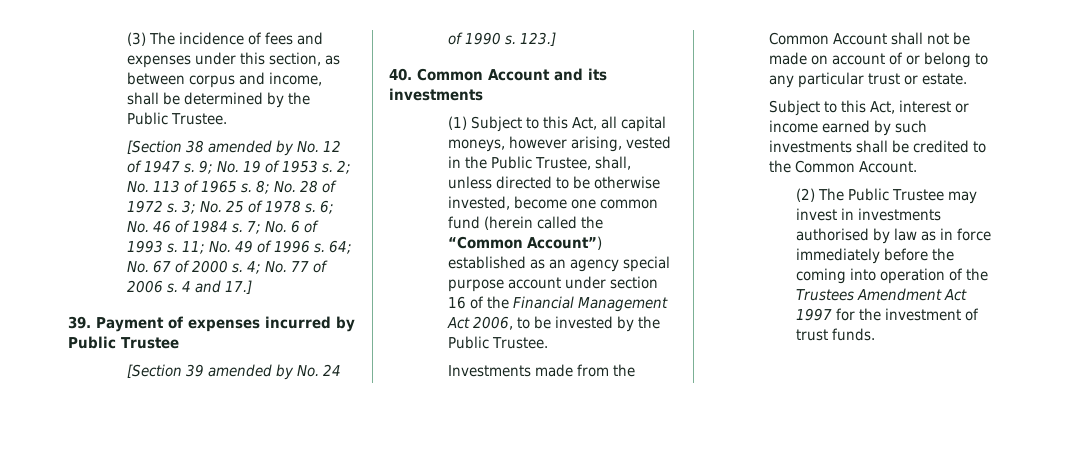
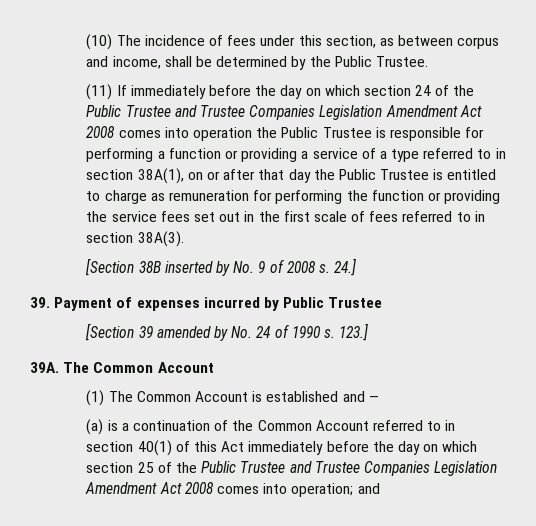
- (3) The incidence of fees and expenses under this section, as between corpus and income, shall be determined by the Public Trustee.
+ (10) The incidence of fees under this section, as between corpus and income, shall be determined by the Public Trustee.
- [Section 38 amended by No. 12 of 1947 s. 9; No. 19 of 1953 s. 2; No. 113 of 1965 s. 8; No. 28 of 1972 s. 3; No. 25 of 1978 s. 6; No. 46 of 1984 s. 7; No. 6 of 1993 s. 11; No. 49 of 1996 s. 64; No. 67 of 2000 s. 4; No. 77 of 2006 s. 4 and 17.]
+ (11) If immediately before the day on which section 24 of the Public Trustee and Trustee Companies Legislation Amendment Act 2008 comes into operation the Public Trustee is responsible for performing a function or providing a service of a type referred to in section 38A(1), on or after that day the Public Trustee is entitled to charge as remuneration for performing the function or providing the service fees set out in the first scale of fees referred to in section 38A(3).
+ [Section 38B inserted by No. 9 of 2008 s. 24.]
- 40. Common Account and its investments
- (1) Subject to this Act, all capital moneys, however arising, vested in the Public Trustee, shall, unless directed to be otherwise invested, become one common fund (herein called the “Common Account”) established as an agency special purpose account under section 16 of the Financial Management Act 2006, to be invested by the Public Trustee.
- Investments made from the Common Account shall not be made on account of or belong to any particular trust or estate.
- Subject to this Act, interest or income earned by such investments shall be credited to the Common Account.
- (2) The Public Trustee may invest in investments authorised by law as in force immediately before the coming into operation of the Trustees Amendment Act 1997 for the investment of trust funds.
+ 39A. The Common Account
+ (1) The Common Account is established and —
+ (a) is a continuation of the Common Account referred to in section 40(1) of this Act immediately before the day on which section 25 of the Public Trustee and Trustee Companies Legislation Amendment Act 2008 comes into operation; and

